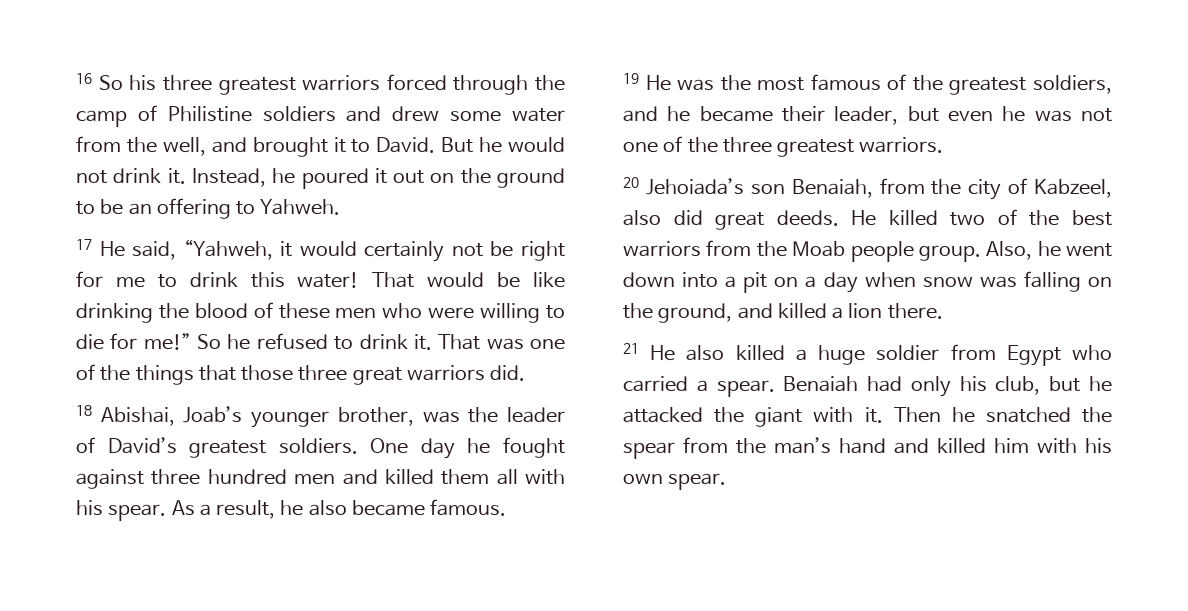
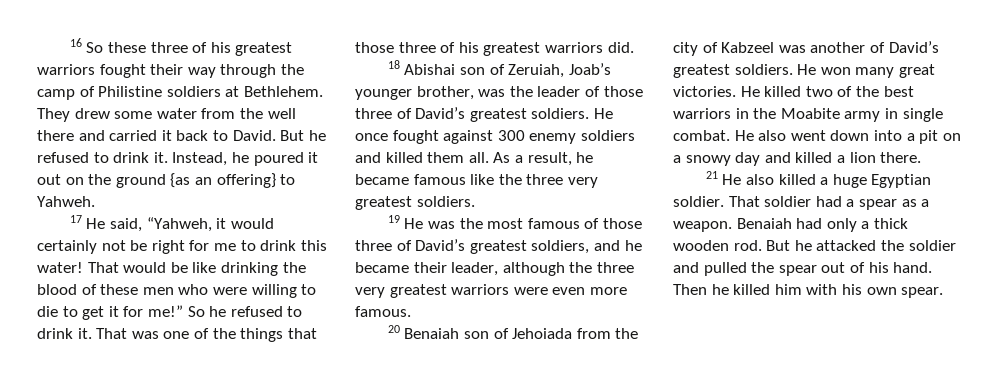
- 16 So his three greatest warriors forced through the camp of Philistine soldiers and drew some water from the well, and brought it to David.
+ 16 So these three of his greatest warriors fought their way through the camp of Philistine soldiers at Bethlehem. They drew some water from the well there and carried it back to David.
- But he would not drink it.
+ But he refused to drink it.
- Instead, he poured it out on the ground to be an offering to Yahweh.
+ Instead, he poured it out on the ground {as an offering} to Yahweh.
- That would be like drinking the blood of these men who were willing to die for me!”
+ That would be like drinking the blood of these men who were willing to die to get it for me!”
- That was one of the things that those three great warriors did.
+ That was one of the things that those three of his greatest warriors did.
- 18 Abishai, Joab’s younger brother, was the leader of David’s greatest soldiers. One day he fought against three hundred men and killed them all with his spear. As a result, he also became famous.
+ 18 Abishai son of Zeruiah, Joab’s younger brother, was the leader of those three of David’s greatest soldiers. He once fought against 300 enemy soldiers and killed them all. As a result, he became famous like the three very greatest soldiers.
- 19 He was the most famous of the greatest soldiers, and he became their leader, but even he was not one of the three greatest warriors.
- 20 Jehoiada’s son Benaiah, from the city of Kabzeel, also did great deeds.
+ 19 He was the most famous of those three of David’s greatest soldiers, and he became their leader, although the three very greatest warriors were even more famous.
+ 20 Benaiah son of Jehoiada from the city of Kabzeel was another of David’s greatest soldiers. He won many great victories.
- He killed two of the best warriors from the Moab people group. Also, he went down into a pit on a day when snow was falling on the ground, and killed a lion there.
+ He killed two of the best warriors in the Moabite army in single combat. He also went down into a pit on a snowy day and killed a lion there.
- 21 He also killed a huge soldier from Egypt who carried a spear. Benaiah had only his club, but he attacked the giant with it. Then he snatched the spear from the man’s hand and killed him with his own spear.
+ 21 He also killed a huge Egyptian soldier. That soldier had a spear as a weapon. Benaiah had only a thick wooden rod. But he attacked the soldier and pulled the spear out of his hand. Then he killed him with his own spear.

